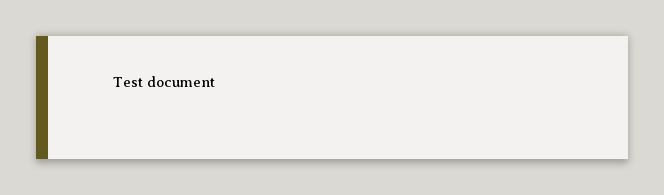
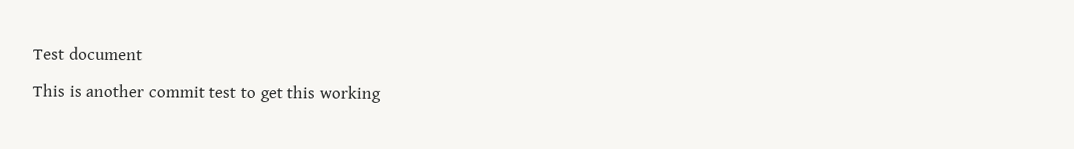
+ This is another commit test to get this working

